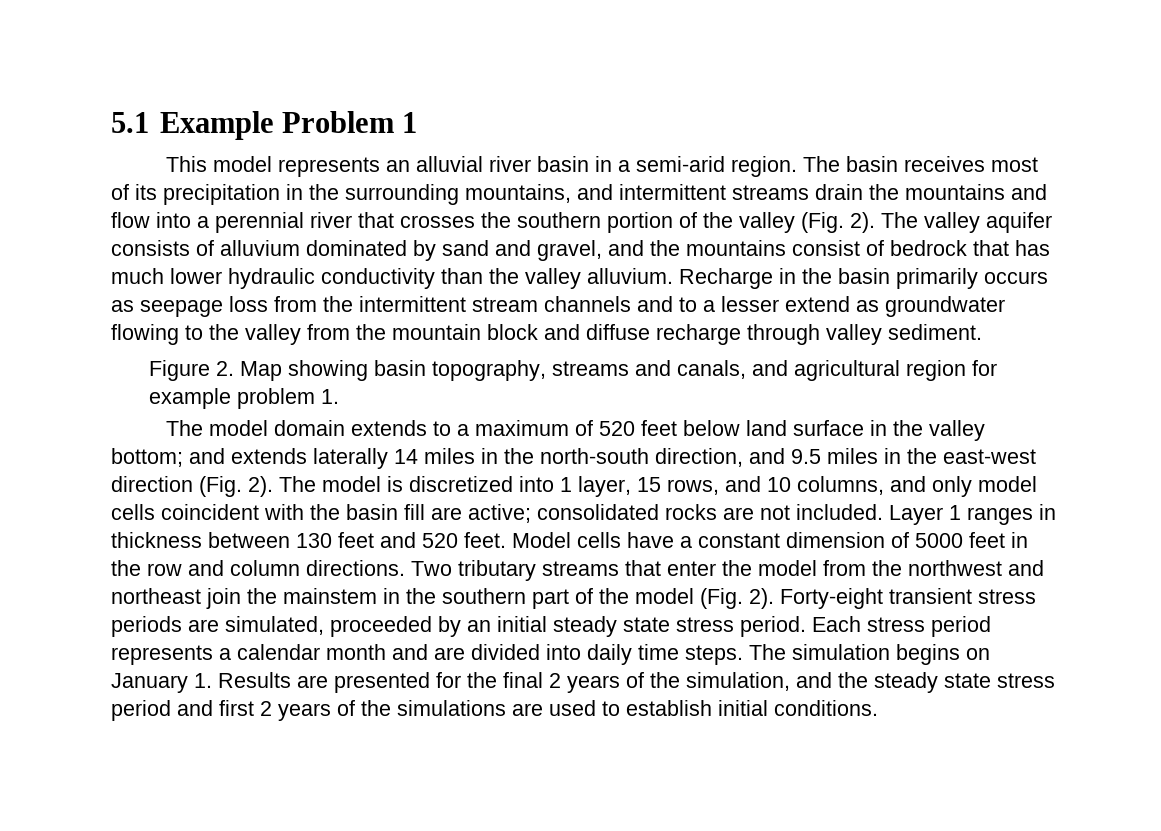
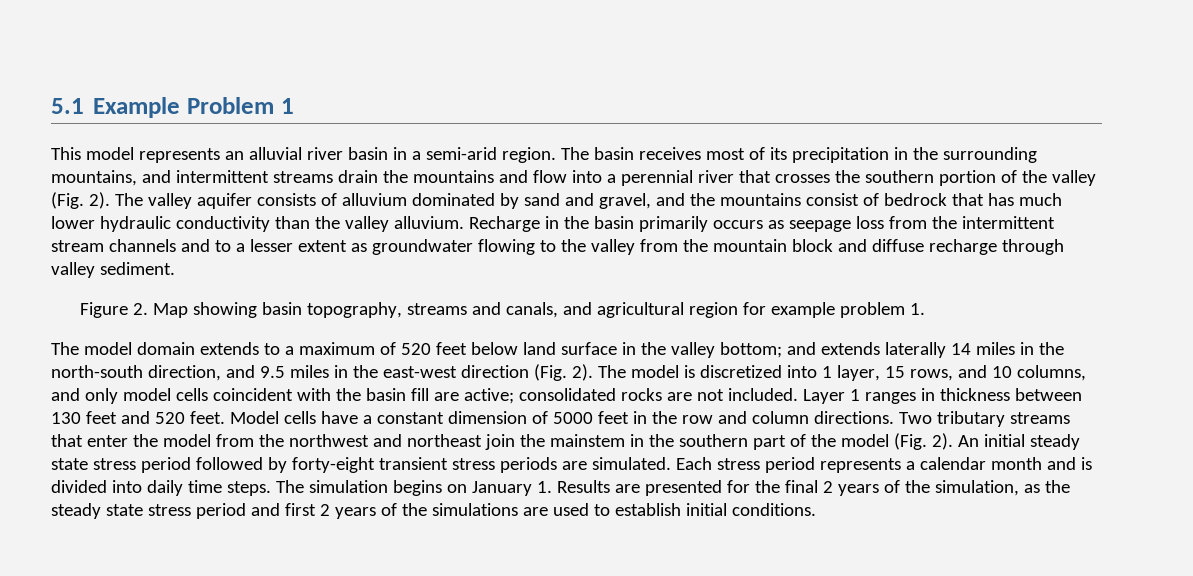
- Recharge in the basin primarily occurs as seepage loss from the intermittent stream channels and to a lesser extend as groundwater flowing to the valley from the mountain block and diffuse recharge through valley sediment.
+ Recharge in the basin primarily occurs as seepage loss from the intermittent stream channels and to a lesser extent as groundwater flowing to the valley from the mountain block and diffuse recharge through valley sediment.
- Forty-eight transient stress periods are simulated, proceeded by an initial steady state stress period.
+ An initial steady state stress period followed by forty-eight transient stress periods are simulated.
- Each stress period represents a calendar month and are divided into daily time steps.
+ Each stress period represents a calendar month and is divided into daily time steps.
- The simulation begins on January 1. Results are presented for the final 2 years of the simulation, and the steady state stress period and first 2 years of the simulations are used to establish initial conditions.
+ The simulation begins on January 1. Results are presented for the final 2 years of the simulation, as the steady state stress period and first 2 years of the simulations are used to establish initial conditions.

